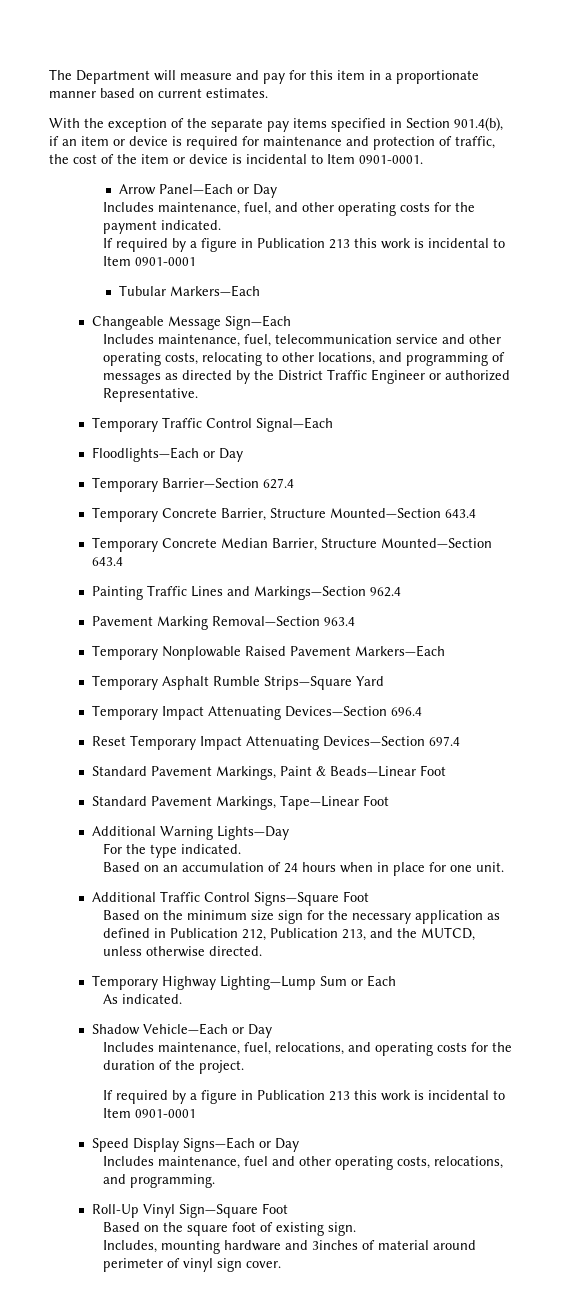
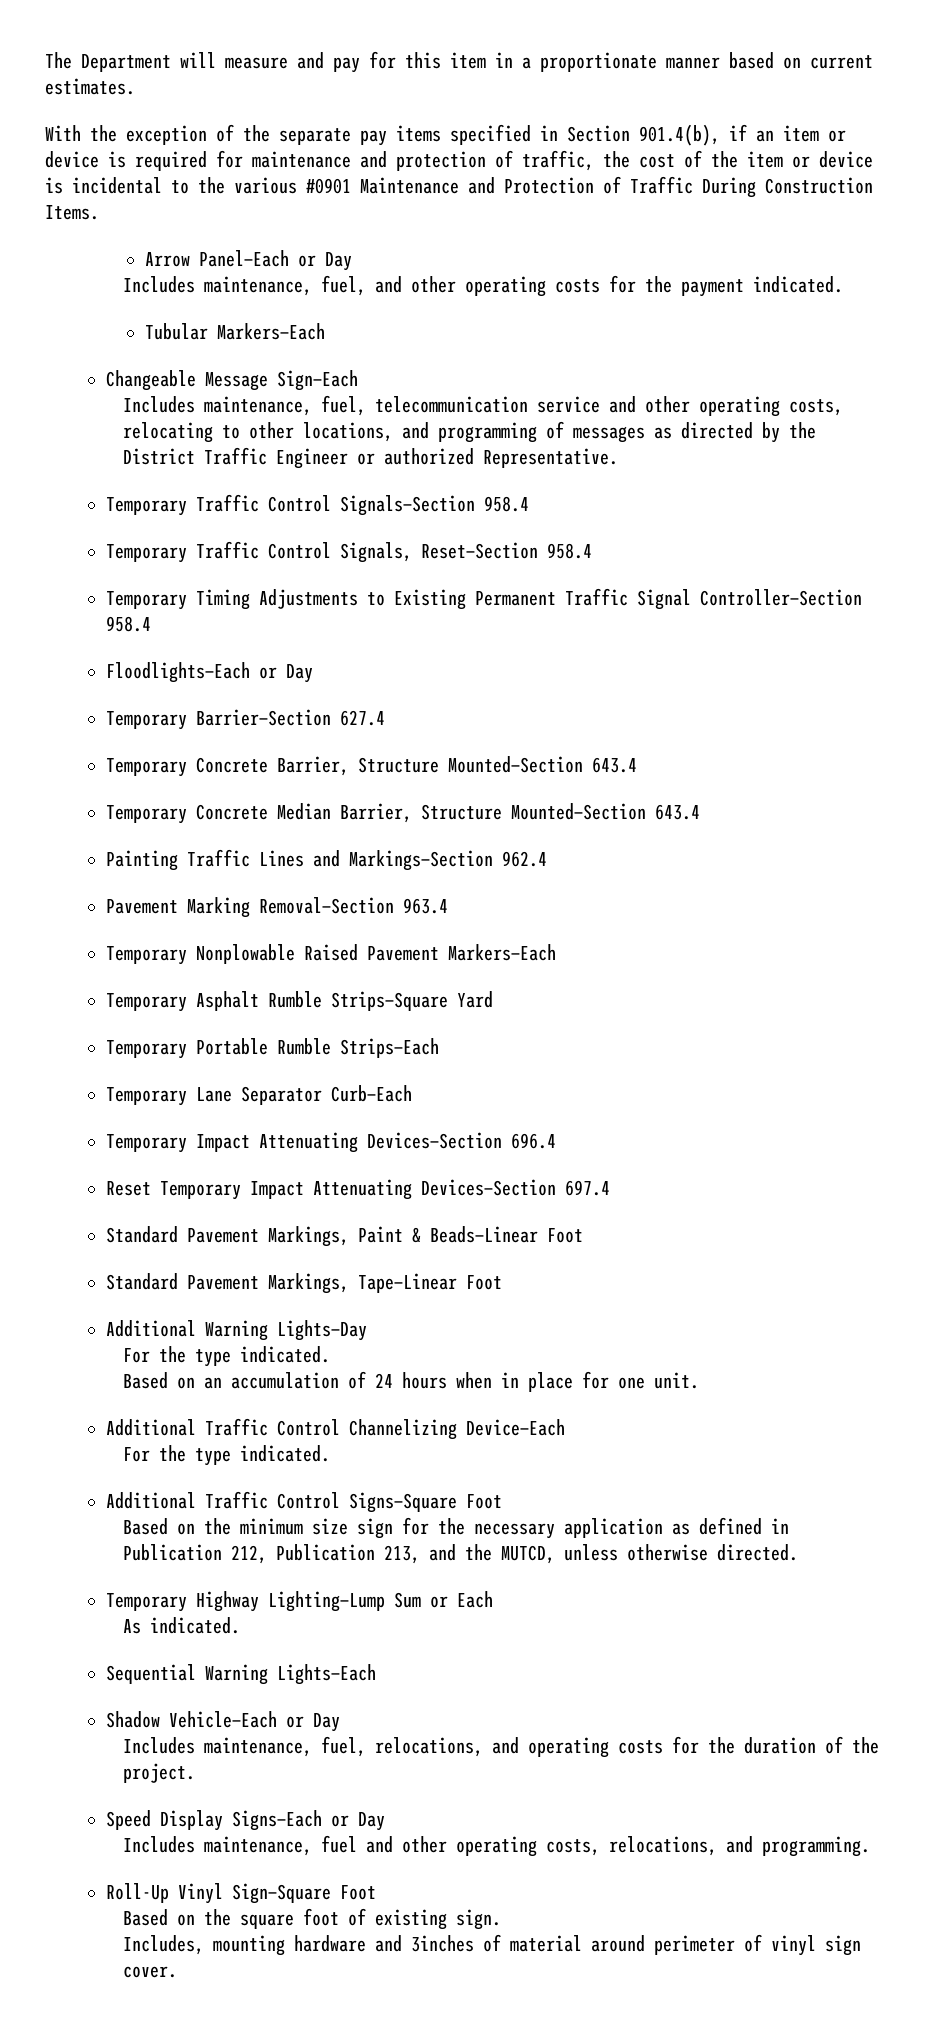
- With the exception of the separate pay items specified in Section 901.4(b), if an item or device is required for maintenance and protection of traffic, the cost of the item or device is incidental to Item 0901-0001.
+ With the exception of the separate pay items specified in Section 901.4(b), if an item or device is required for maintenance and protection of traffic, the cost of the item or device is incidental to the various #0901 Maintenance and Protection of Traffic During Construction Items.
  Includes maintenance, fuel, and other operating costs for the payment indicated.
- If required by a figure in Publication 213 this work is incidental to Item 0901-0001
- Temporary Traffic Control Signal—Each
+ Temporary Traffic Control Signals—Section 958.4
+ Temporary Traffic Control Signals, Reset—Section 958.4
+ Temporary Timing Adjustments to Existing Permanent Traffic Signal Controller—Section 958.4
+ Temporary Portable Rumble Strips—Each
+ Temporary Lane Separator Curb—Each
+ Additional Traffic Control Channelizing Device—Each
+ For the type indicated.
+ Sequential Warning Lights—Each
  Includes maintenance, fuel, relocations, and operating costs for the duration of the project.
- If required by a figure in Publication 213 this work is incidental to Item 0901-0001

